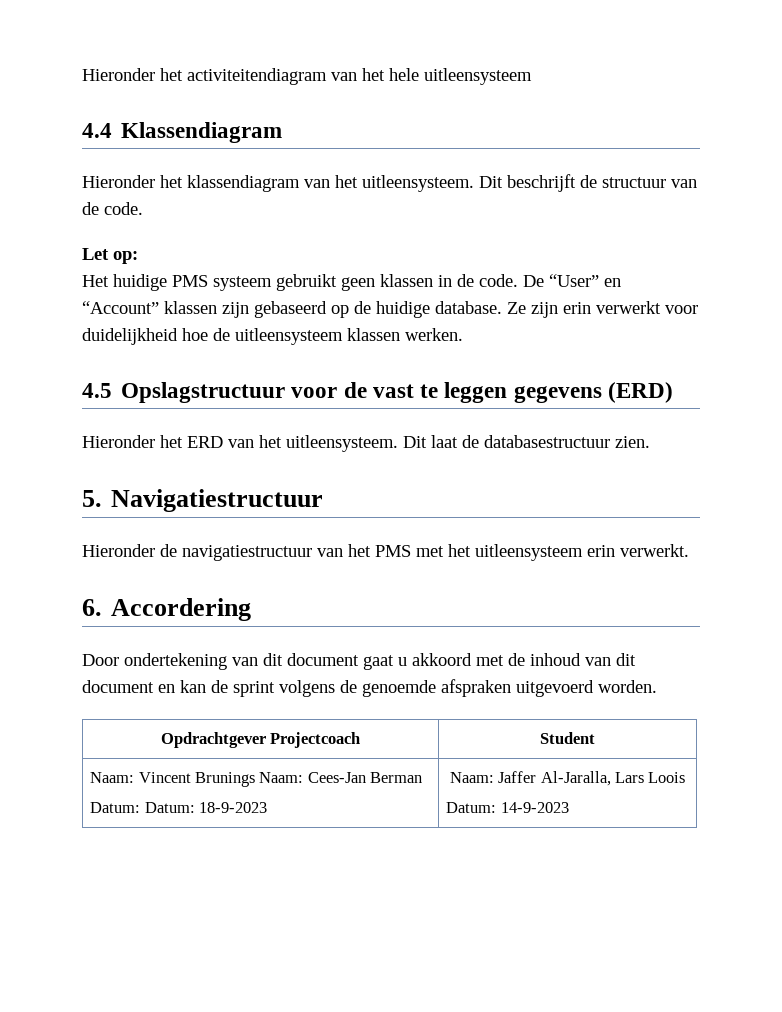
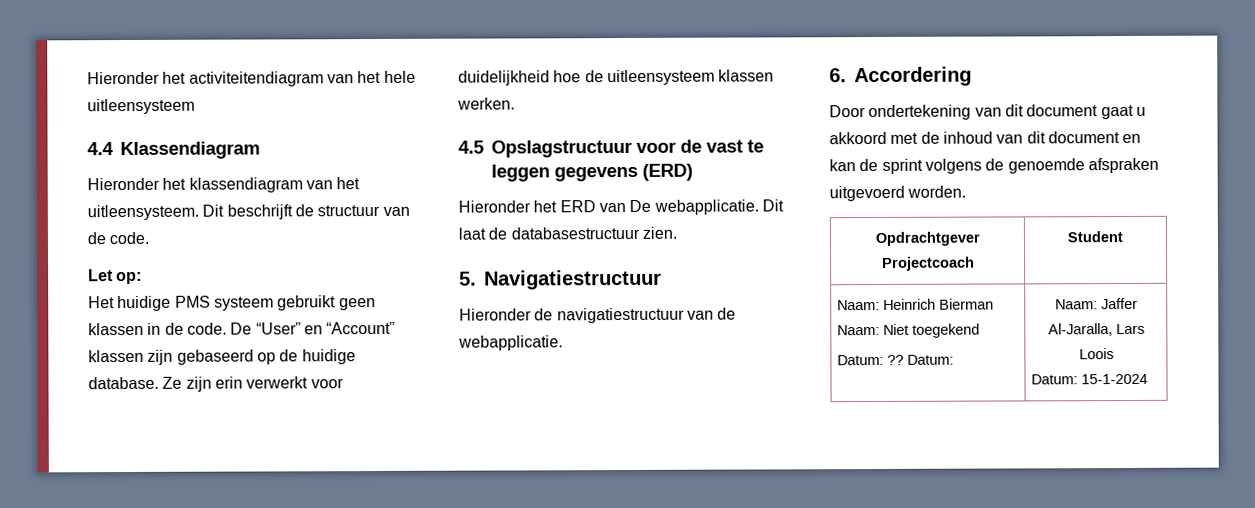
- Hieronder het ERD van het uitleensysteem.
+ Hieronder het ERD van De webapplicatie.
- Hieronder de navigatiestructuur van het PMS met het uitleensysteem erin verwerkt.
+ Hieronder de navigatiestructuur van de webapplicatie.
- Naam: Vincent Brunings Naam: Cees-Jan Berman
- Datum: Datum: 18-9-2023 | Naam: Jaffer Al-Jaralla, Lars Loois
- Datum: 14-9-2023
+ Naam: Heinrich Bierman Naam: Niet toegekend
+ Datum: ?? Datum: | Naam: Jaffer Al-Jaralla, Lars Loois
+ Datum: 15-1-2024

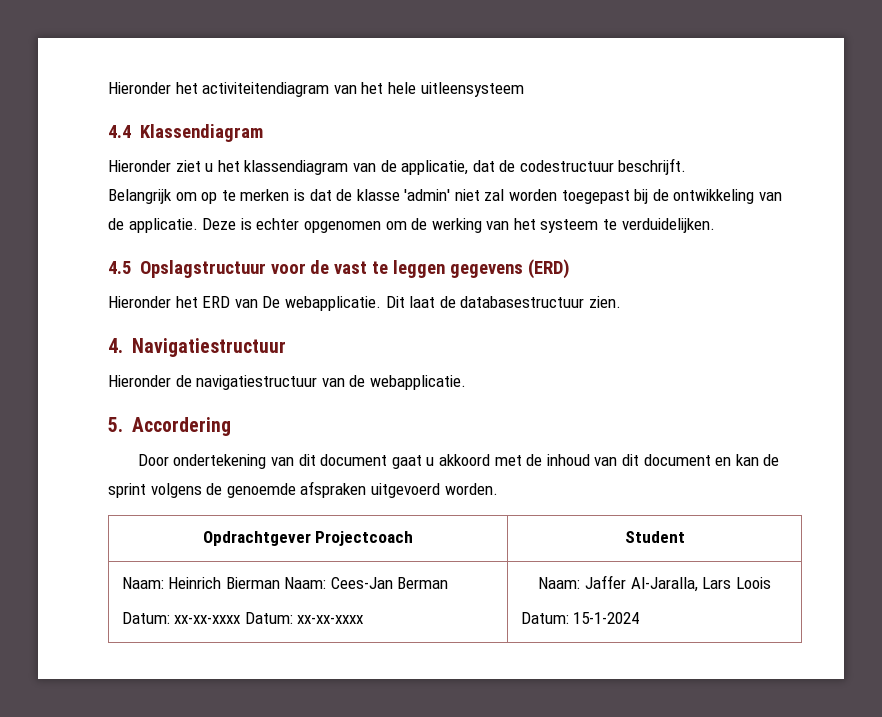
- Hieronder het klassendiagram van het uitleensysteem. Dit beschrijft de structuur van de code.
- Let op:
- Het huidige PMS systeem gebruikt geen klassen in de code. De “User” en “Account” klassen zijn gebaseerd op de huidige database. Ze zijn erin verwerkt voor duidelijkheid hoe de uitleensysteem klassen werken.
+ Hieronder ziet u het klassendiagram van de applicatie, dat de codestructuur beschrijft.
+ Belangrijk om op te merken is dat de klasse 'admin' niet zal worden toegepast bij de ontwikkeling van de applicatie. Deze is echter opgenomen om de werking van het systeem te verduidelijken.
- 5. Navigatiestructuur
+ 4. Navigatiestructuur
- 6. Accordering
+ 5. Accordering
- Naam: Heinrich Bierman Naam: Niet toegekend
- Datum: ?? Datum: | Naam: Jaffer Al-Jaralla, Lars Loois
+ Naam: Heinrich Bierman Naam: Cees-Jan Berman
+ Datum: xx-xx-xxxx Datum: xx-xx-xxxx | Naam: Jaffer Al-Jaralla, Lars Loois

